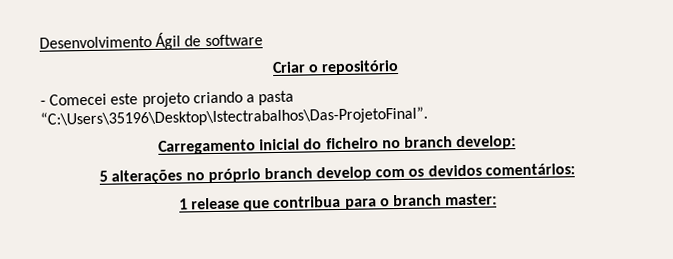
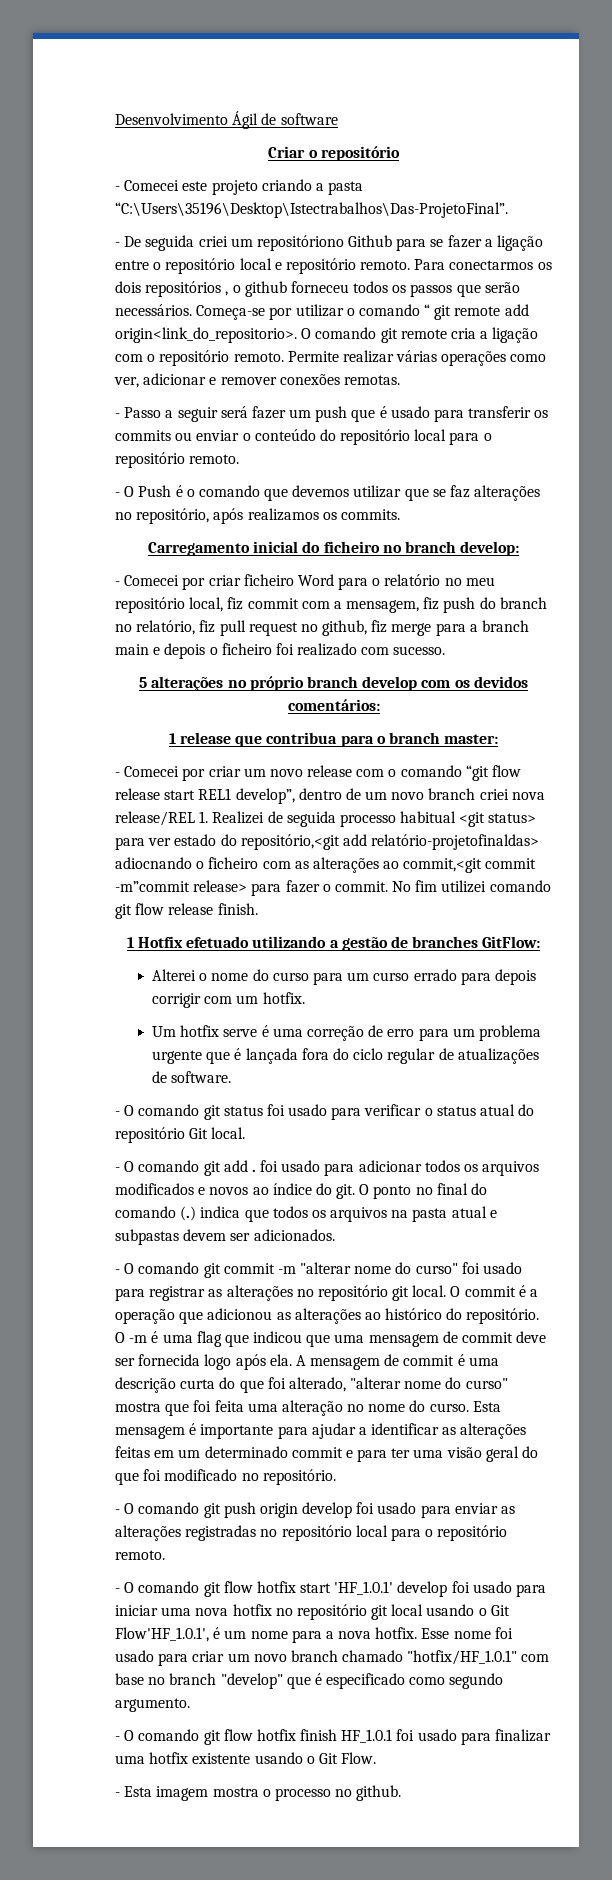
+ - De seguida criei um repositóriono Github para se fazer a ligação entre o repositório local e repositório remoto. Para conectarmos os dois repositórios , o github forneceu todos os passos que serão necessários. Começa-se por utilizar o comando “ git remote add origin<link_do_repositorio>. O comando git remote cria a ligação com o repositório remoto. Permite realizar várias operações como ver, adicionar e remover conexões remotas.
+ - Passo a seguir será fazer um push que é usado para transferir os commits ou enviar o conteúdo do repositório local para o repositório remoto.
+ - O Push é o comando que devemos utilizar que se faz alterações no repositório, após realizamos os commits.
+ - Comecei por criar ficheiro Word para o relatório no meu repositório local, fiz commit com a mensagem, fiz push do branch no relatório, fiz pull request no github, fiz merge para a branch main e depois o ficheiro foi realizado com sucesso.
+ - Comecei por criar um novo release com o comando “git flow release start REL1 develop”, dentro de um novo branch criei nova release/REL 1. Realizei de seguida processo habitual <git status> para ver estado do repositório,<git add relatório-projetofinaldas> adiocnando o ficheiro com as alterações ao commit,<git commit -m”commit release> para fazer o commit. No fim utilizei comando git flow release finish.
+ 1 Hotfix efetuado utilizando a gestão de branches GitFlow:
+ Alterei o nome do curso para um curso errado para depois corrigir com um hotfix.
+ Um hotfix serve é uma correção de erro para um problema urgente que é lançada fora do ciclo regular de atualizações de software.
+ - O comando git status foi usado para verificar o status atual do repositório Git local.
+ - O comando git add . foi usado para adicionar todos os arquivos modificados e novos ao índice do git. O ponto no final do comando (.) indica que todos os arquivos na pasta atual e subpastas devem ser adicionados.
+ - O comando git commit -m "alterar nome do curso" foi usado para registrar as alterações no repositório git local. O commit é a operação que adicionou as alterações ao histórico do repositório. O -m é uma flag que indicou que uma mensagem de commit deve ser fornecida logo após ela. A mensagem de commit é uma descrição curta do que foi alterado, "alterar nome do curso" mostra que foi feita uma alteração no nome do curso. Esta mensagem é importante para ajudar a identificar as alterações feitas em um determinado commit e para ter uma visão geral do que foi modificado no repositório.
+ - O comando git push origin develop foi usado para enviar as alterações registradas no repositório local para o repositório remoto.
+ - O comando git flow hotfix start 'HF_1.0.1' develop foi usado para iniciar uma nova hotfix no repositório git local usando o Git Flow'HF_1.0.1', é um nome para a nova hotfix. Esse nome foi usado para criar um novo branch chamado "hotfix/HF_1.0.1" com base no branch "develop" que é especificado como segundo argumento.
+ - O comando git flow hotfix finish HF_1.0.1 foi usado para finalizar uma hotfix existente usando o Git Flow.
+ - Esta imagem mostra o processo no github.

